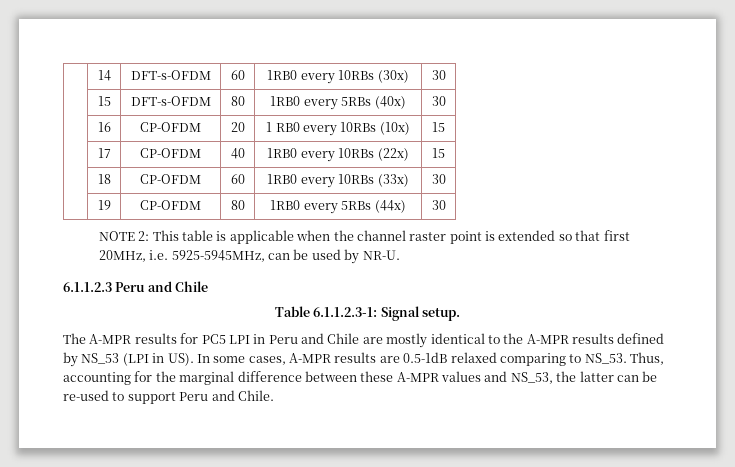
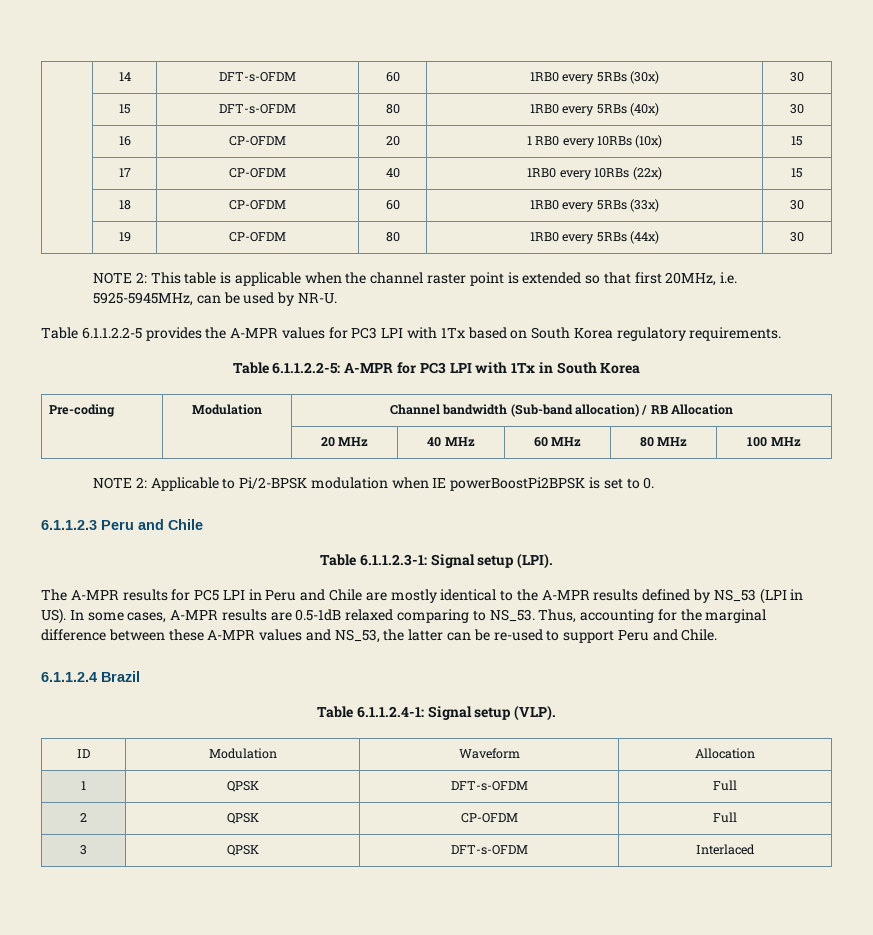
- | 14 | DFT-s-OFDM | 60 | 1RB0 every 10RBs (30x) | 30
+ | 14 | DFT-s-OFDM | 60 | 1RB0 every 5RBs (30x) | 30
- | 18 | CP-OFDM | 60 | 1RB0 every 10RBs (33x) | 30
+ | 18 | CP-OFDM | 60 | 1RB0 every 5RBs (33x) | 30
+ Table 6.1.1.2.2-5 provides the A-MPR values for PC3 LPI with 1Tx based on South Korea regulatory requirements.
+ Table 6.1.1.2.2-5: A-MPR for PC3 LPI with 1Tx in South Korea
+ Pre-coding | Modulation | Channel bandwidth (Sub-band allocation) / RB Allocation
+ | | 20 MHz | 40 MHz | 60 MHz | 80 MHz | 100 MHz
+ NOTE 2: Applicable to Pi/2-BPSK modulation when IE powerBoostPi2BPSK is set to 0.
- Table 6.1.1.2.3-1: Signal setup.
+ Table 6.1.1.2.3-1: Signal setup (LPI).
+ 6.1.1.2.4 Brazil
+ Table 6.1.1.2.4-1: Signal setup (VLP).
+ ID | Modulation | Waveform | Allocation
+ 1 | QPSK | DFT-s-OFDM | Full
+ 2 | QPSK | CP-OFDM | Full
+ 3 | QPSK | DFT-s-OFDM | Interlaced

